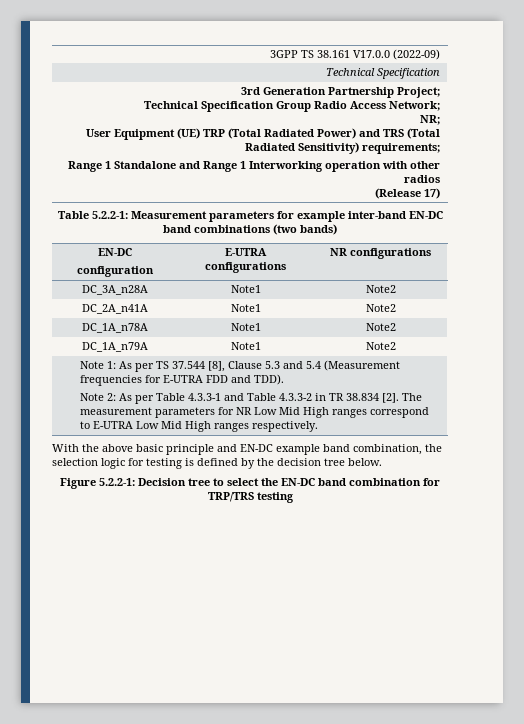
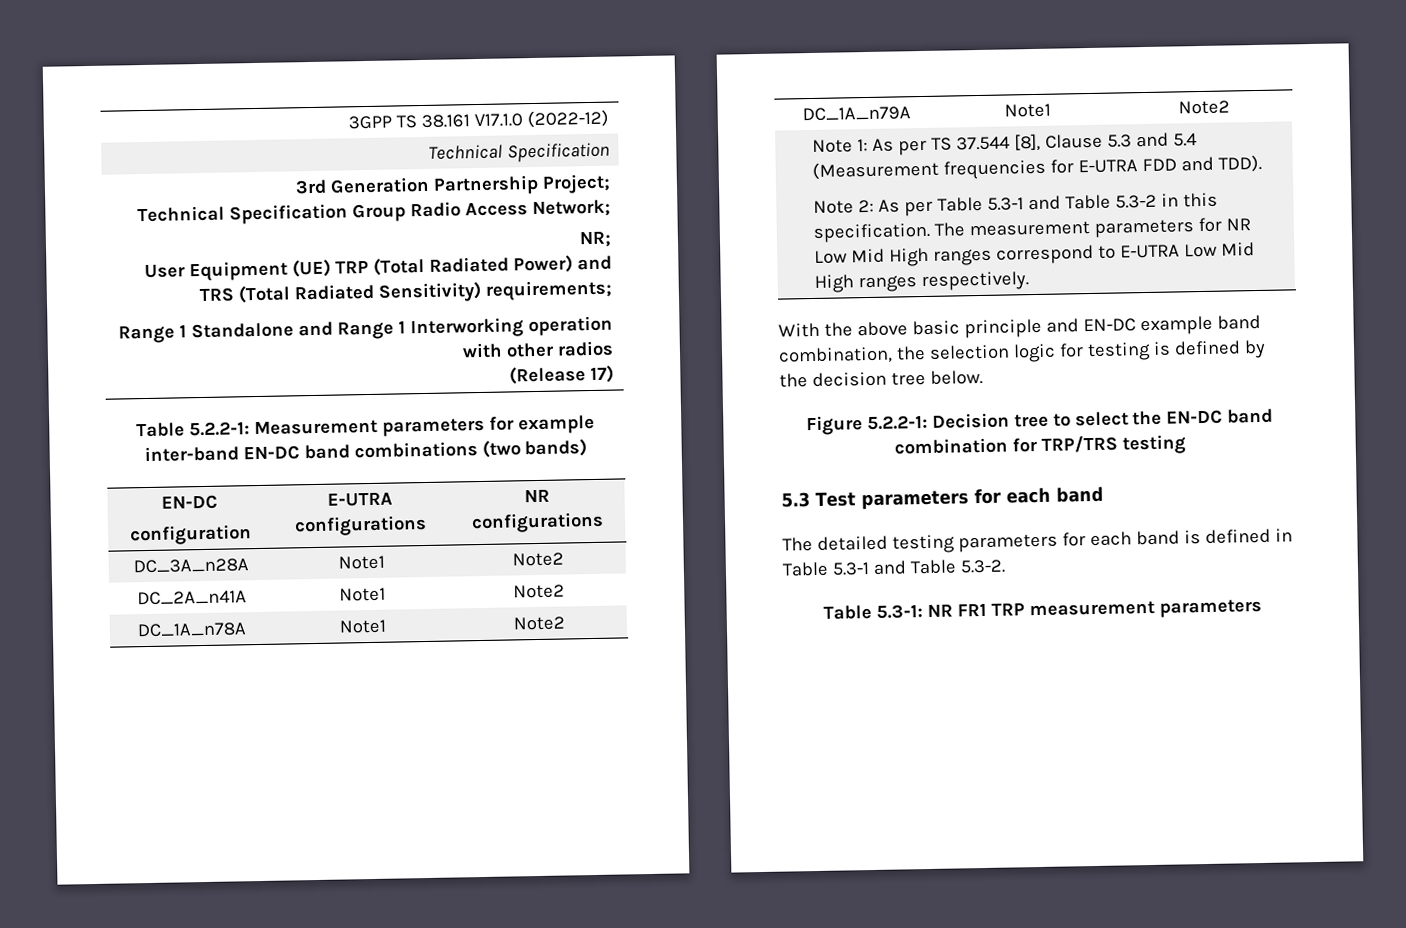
- 3GPP TS 38.161 V17.0.0 (2022-09)
+ 3GPP TS 38.161 V17.1.0 (2022-12)
- Note 2: As per Table 4.3.3-1 and Table 4.3.3-2 in TR 38.834 [2].
+ Note 2: As per Table 5.3-1 and Table 5.3-2 in this specification.
+ 5.3 Test parameters for each band
+ The detailed testing parameters for each band is defined in Table 5.3-1 and Table 5.3-2.
+ Table 5.3-1: NR FR1 TRP measurement parameters

